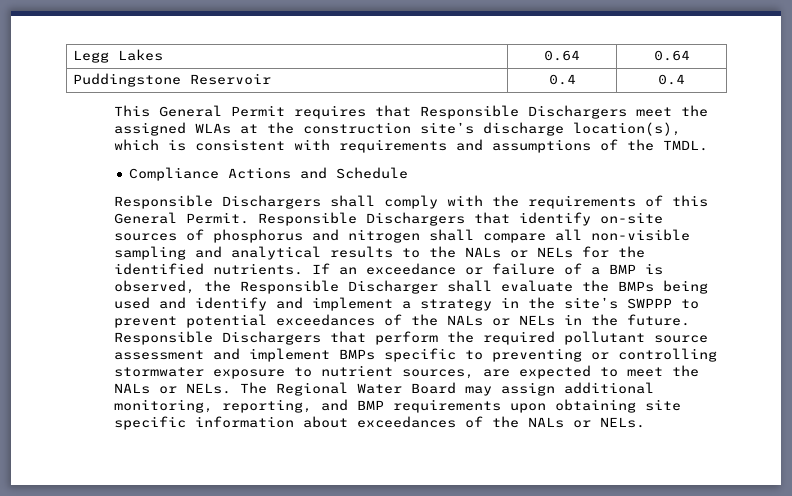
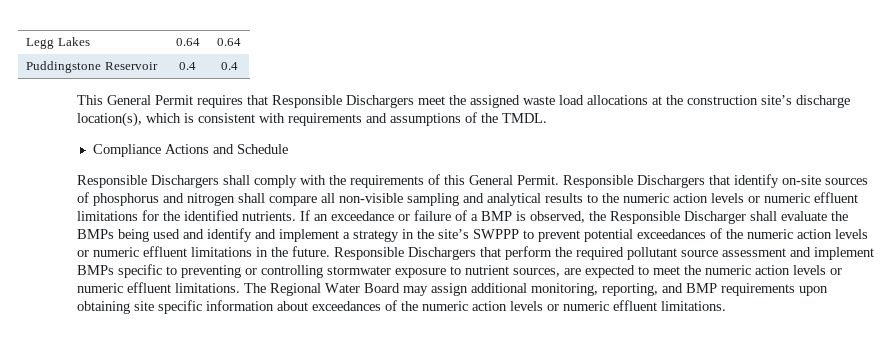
- This General Permit requires that Responsible Dischargers meet the assigned WLAs at the construction site’s discharge location(s), which is consistent with requirements and assumptions of the TMDL.
+ This General Permit requires that Responsible Dischargers meet the assigned waste load allocations at the construction site’s discharge location(s), which is consistent with requirements and assumptions of the TMDL.
- Responsible Dischargers that identify on-site sources of phosphorus and nitrogen shall compare all non-visible sampling and analytical results to the NALs or NELs for the identified nutrients.
+ Responsible Dischargers that identify on-site sources of phosphorus and nitrogen shall compare all non-visible sampling and analytical results to the numeric action levels or numeric effluent limitations for the identified nutrients.
- If an exceedance or failure of a BMP is observed, the Responsible Discharger shall evaluate the BMPs being used and identify and implement a strategy in the site’s SWPPP to prevent potential exceedances of the NALs or NELs in the future.
+ If an exceedance or failure of a BMP is observed, the Responsible Discharger shall evaluate the BMPs being used and identify and implement a strategy in the site’s SWPPP to prevent potential exceedances of the numeric action levels or numeric effluent limitations in the future.
- Responsible Dischargers that perform the required pollutant source assessment and implement BMPs specific to preventing or controlling stormwater exposure to nutrient sources, are expected to meet the NALs or NELs.
+ Responsible Dischargers that perform the required pollutant source assessment and implement BMPs specific to preventing or controlling stormwater exposure to nutrient sources, are expected to meet the numeric action levels or numeric effluent limitations.
- The Regional Water Board may assign additional monitoring, reporting, and BMP requirements upon obtaining site specific information about exceedances of the NALs or NELs.
+ The Regional Water Board may assign additional monitoring, reporting, and BMP requirements upon obtaining site specific information about exceedances of the numeric action levels or numeric effluent limitations.

